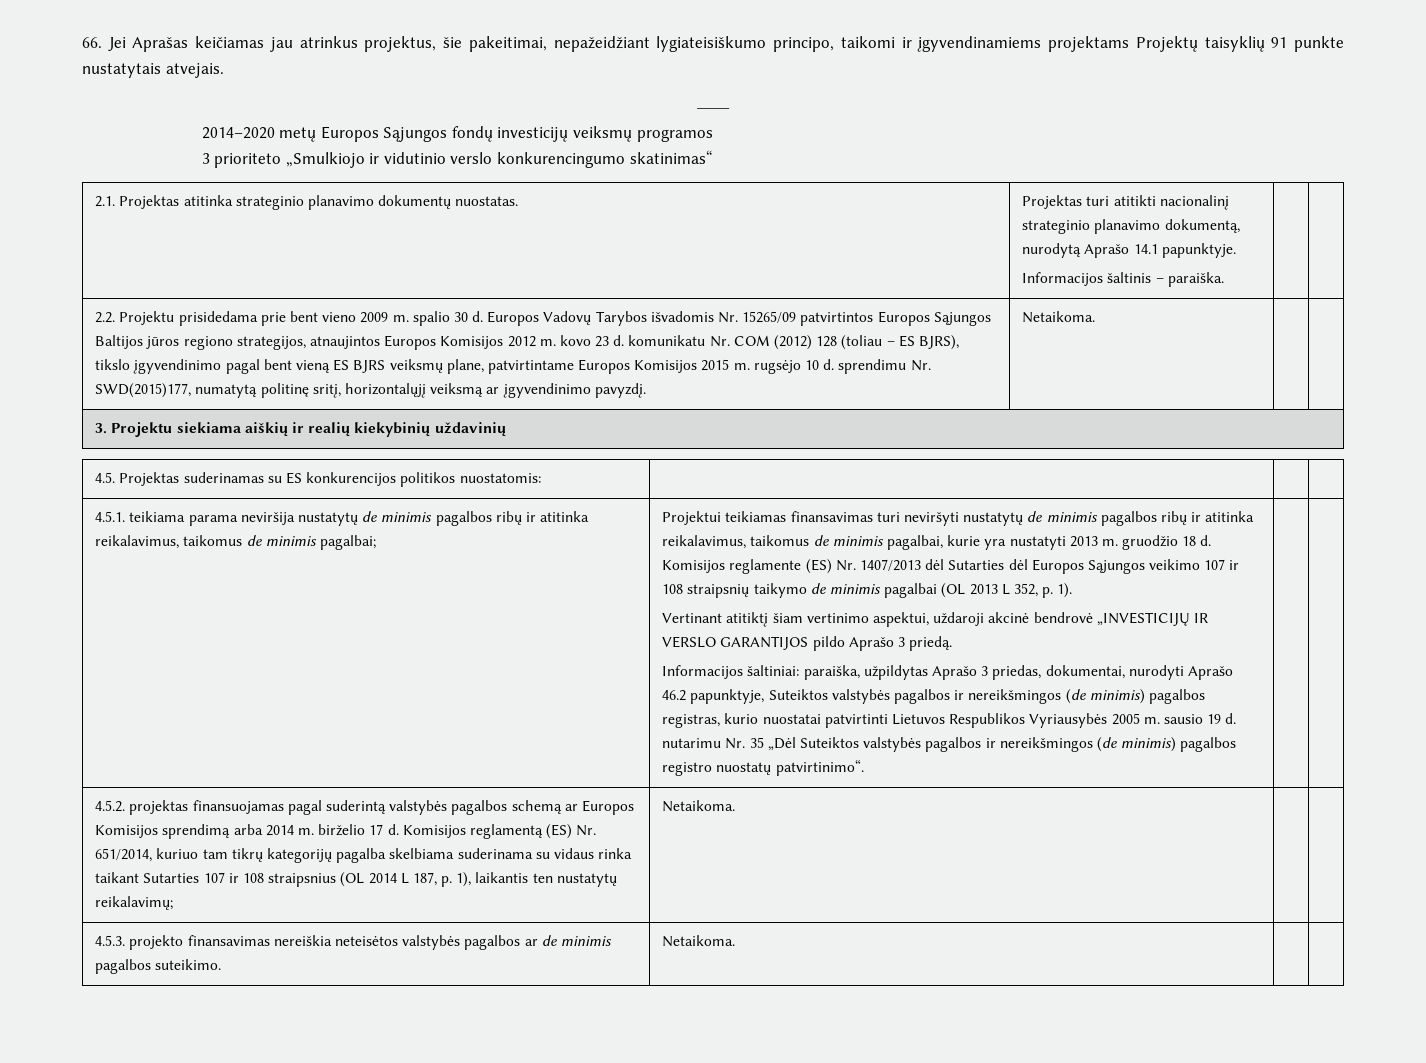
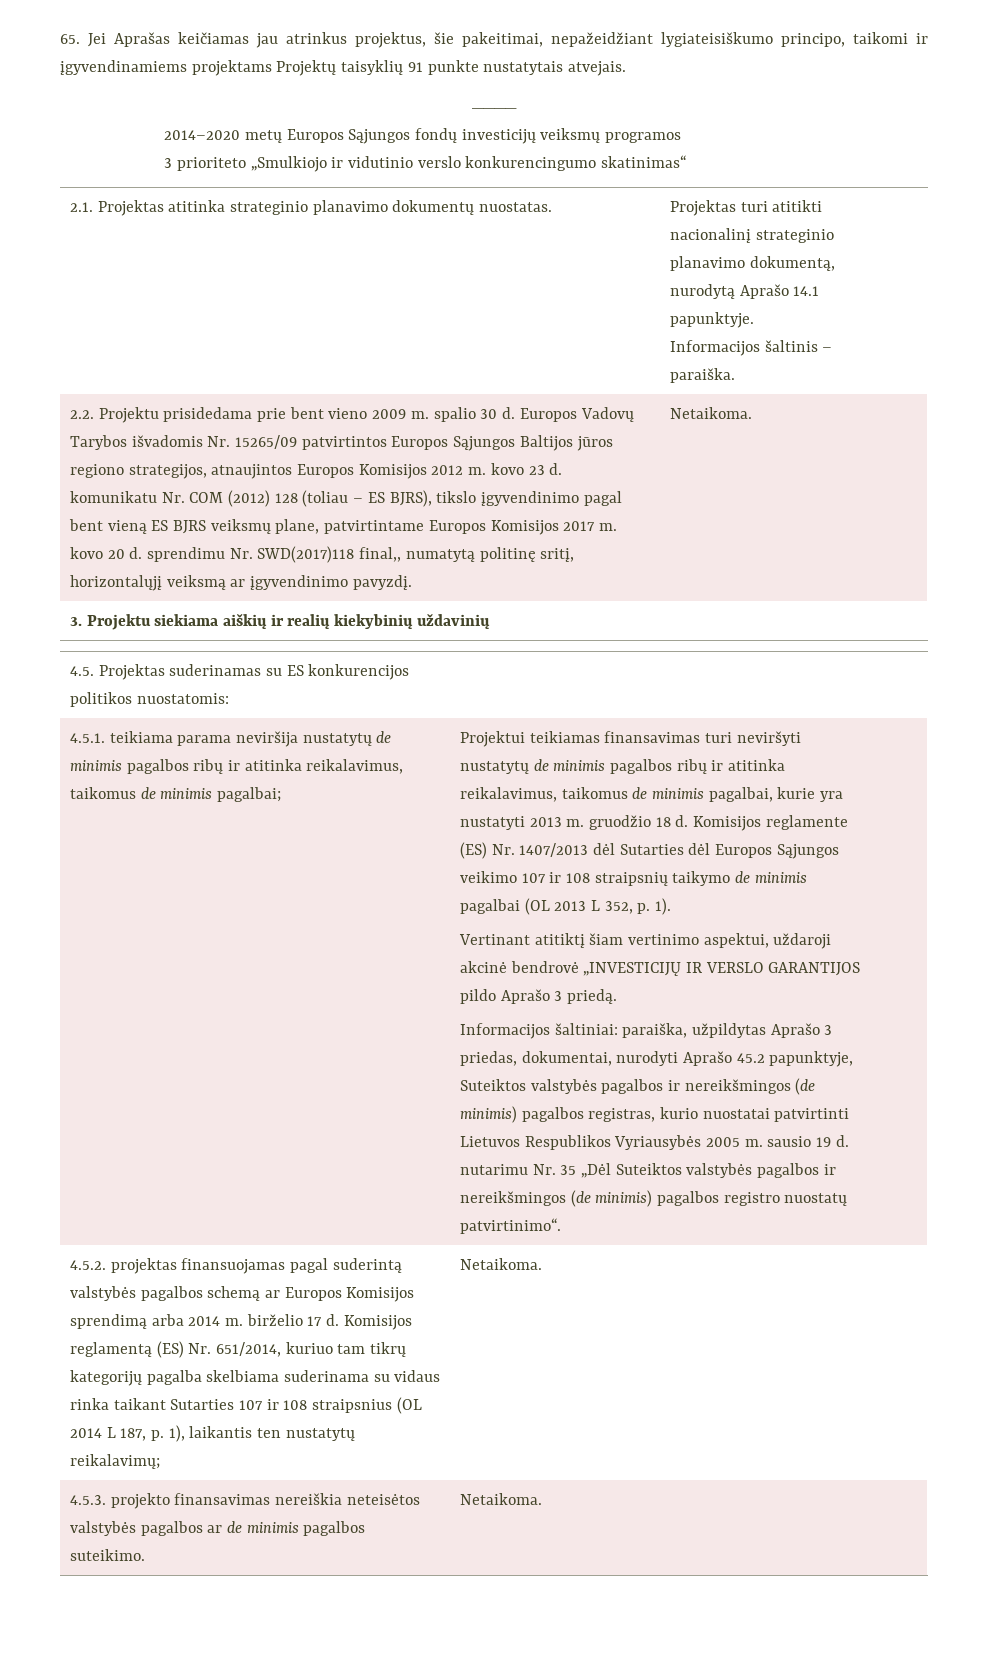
- 66. Jei Aprašas keičiamas jau atrinkus projektus, šie pakeitimai, nepažeidžiant lygiateisiškumo principo, taikomi ir įgyvendinamiems projektams Projektų taisyklių 91 punkte nustatytais atvejais.
+ 65. Jei Aprašas keičiamas jau atrinkus projektus, šie pakeitimai, nepažeidžiant lygiateisiškumo principo, taikomi ir įgyvendinamiems projektams Projektų taisyklių 91 punkte nustatytais atvejais.
- Europos Vadovų Tarybos išvadomis Nr. 15265/09 patvirtintos Europos Sąjungos Baltijos jūros regiono strategijos, atnaujintos Europos Komisijos 2012 m. kovo 23 d. komunikatu Nr. COM (2012) 128 (toliau – ES BJRS), tikslo įgyvendinimo pagal bent vieną ES BJRS veiksmų plane, patvirtintame Europos Komisijos 2015 m. rugsėjo 10 d. sprendimu Nr. SWD(2015)177, numatytą politinę sritį, horizontalųjį veiksmą ar įgyvendinimo pavyzdį.
+ Europos Vadovų Tarybos išvadomis Nr. 15265/09 patvirtintos Europos Sąjungos Baltijos jūros regiono strategijos, atnaujintos Europos Komisijos 2012 m. kovo 23 d. komunikatu Nr. COM (2012) 128 (toliau – ES BJRS), tikslo įgyvendinimo pagal bent vieną ES BJRS veiksmų plane, patvirtintame Europos Komisijos 2017 m. kovo 20 d. sprendimu Nr. SWD(2017)118 final,, numatytą politinę sritį, horizontalųjį veiksmą ar įgyvendinimo pavyzdį.
- Informacijos šaltiniai: paraiška, užpildytas Aprašo 3 priedas, dokumentai, nurodyti Aprašo 46.2 papunktyje, Suteiktos valstybės pagalbos ir nereikšmingos (de minimis) pagalbos registras, kurio nuostatai patvirtinti Lietuvos Respublikos Vyriausybės 2005 m. sausio 19 d. nutarimu Nr. 35 „Dėl Suteiktos valstybės pagalbos ir nereikšmingos (de minimis) pagalbos registro nuostatų patvirtinimo“.
+ Informacijos šaltiniai: paraiška, užpildytas Aprašo 3 priedas, dokumentai, nurodyti Aprašo 45.2 papunktyje, Suteiktos valstybės pagalbos ir nereikšmingos (de minimis) pagalbos registras, kurio nuostatai patvirtinti Lietuvos Respublikos Vyriausybės 2005 m. sausio 19 d. nutarimu Nr. 35 „Dėl Suteiktos valstybės pagalbos ir nereikšmingos (de minimis) pagalbos registro nuostatų patvirtinimo“.

